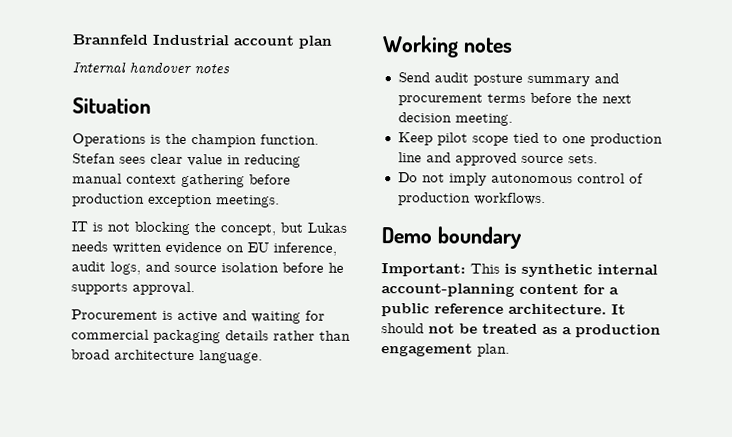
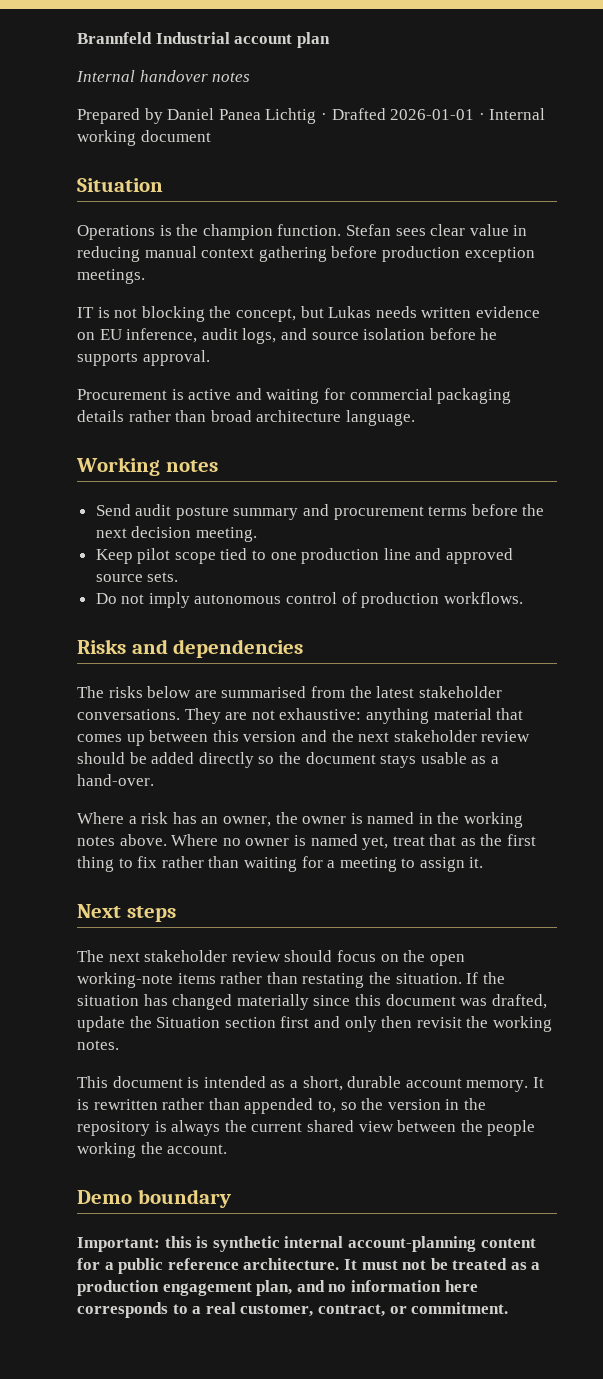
+ Prepared by Daniel Panea Lichtig · Drafted 2026-01-01 · Internal working document
+ Risks and dependencies
+ The risks below are summarised from the latest stakeholder conversations. They are not exhaustive: anything material that comes up between this version and the next stakeholder review should be added directly so the document stays usable as a hand-over.
+ Where a risk has an owner, the owner is named in the working notes above. Where no owner is named yet, treat that as the first thing to fix rather than waiting for a meeting to assign it.
+ Next steps
+ The next stakeholder review should focus on the open working-note items rather than restating the situation. If the situation has changed materially since this document was drafted, update the Situation section first and only then revisit the working notes.
+ This document is intended as a short, durable account memory. It is rewritten rather than appended to, so the version in the repository is always the current shared view between the people working the account.
- Important: This is synthetic internal account-planning content for a public reference architecture.
+ Important: this is synthetic internal account-planning content for a public reference architecture.
- It should not be treated as a production engagement plan.
+ It must not be treated as a production engagement plan, and no information here corresponds to a real customer, contract, or commitment.

